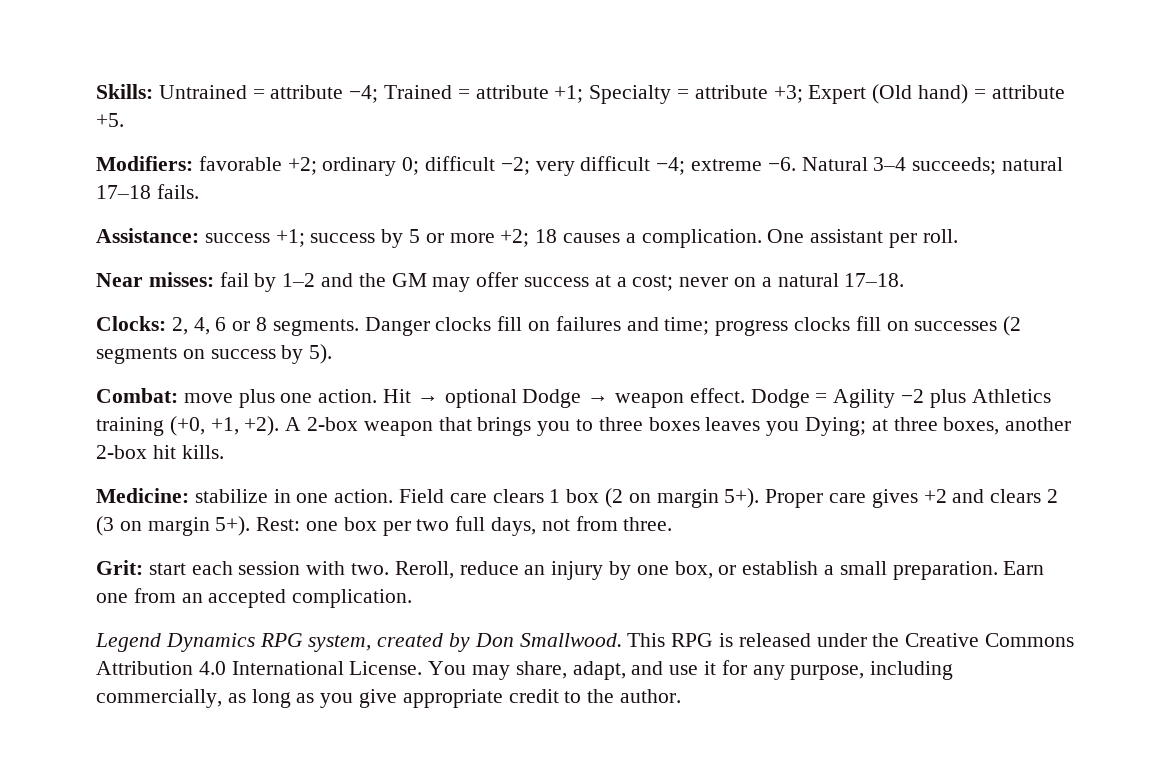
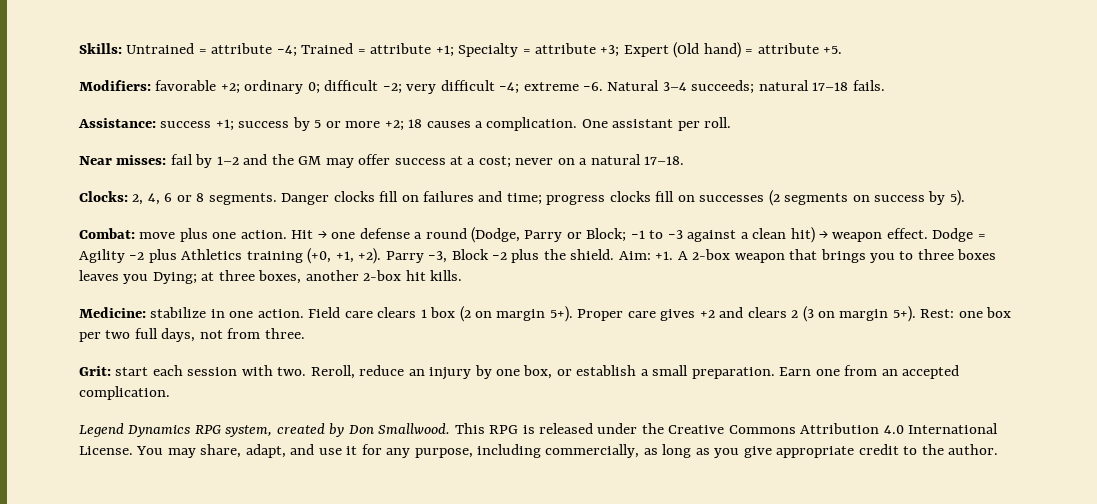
- Hit → optional Dodge → weapon effect.
+ Hit → one defense a round (Dodge, Parry or Block; −1 to −3 against a clean hit) → weapon effect.
+ Parry −3, Block −2 plus the shield. Aim: +1.

